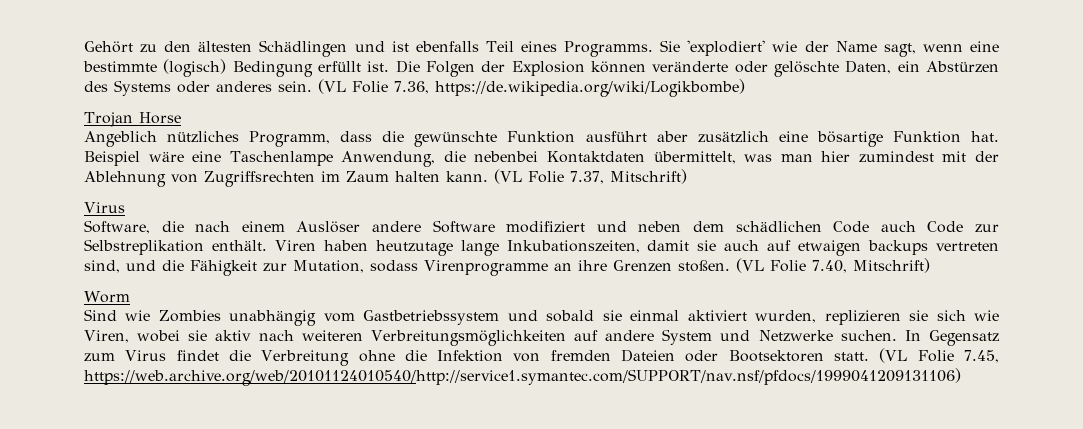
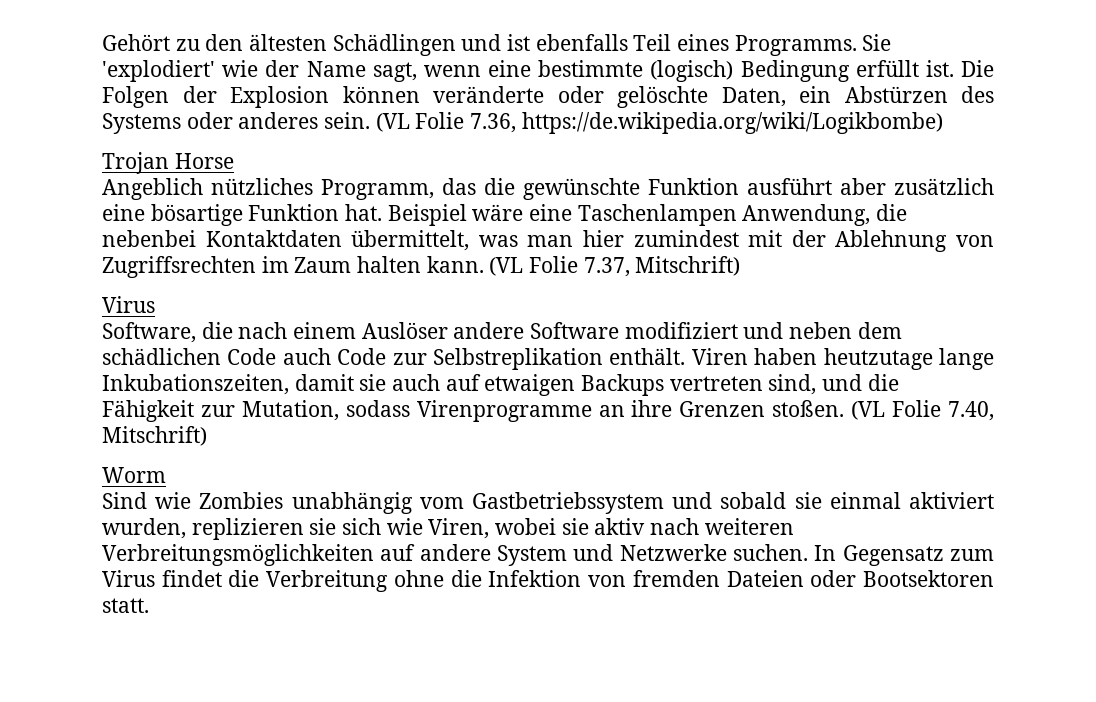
- Angeblich nützliches Programm, dass die gewünschte Funktion ausführt aber zusätzlich eine bösartige Funktion hat.
+ Angeblich nützliches Programm, das die gewünschte Funktion ausführt aber zusätzlich eine bösartige Funktion hat.
- Beispiel wäre eine Taschenlampe Anwendung, die nebenbei Kontaktdaten übermittelt, was man hier zumindest mit der Ablehnung von Zugriffsrechten im Zaum halten kann.
+ Beispiel wäre eine Taschenlampen Anwendung, die nebenbei Kontaktdaten übermittelt, was man hier zumindest mit der Ablehnung von Zugriffsrechten im Zaum halten kann.
- Viren haben heutzutage lange Inkubationszeiten, damit sie auch auf etwaigen backups vertreten sind, und die Fähigkeit zur Mutation, sodass Virenprogramme an ihre Grenzen stoßen.
+ Viren haben heutzutage lange Inkubationszeiten, damit sie auch auf etwaigen Backups vertreten sind, und die Fähigkeit zur Mutation, sodass Virenprogramme an ihre Grenzen stoßen.
- (VL Folie 7.45, https://web.archive.org/web/20101124010540/http://service1.symantec.com/SUPPORT/nav.nsf/pfdocs/1999041209131106)

